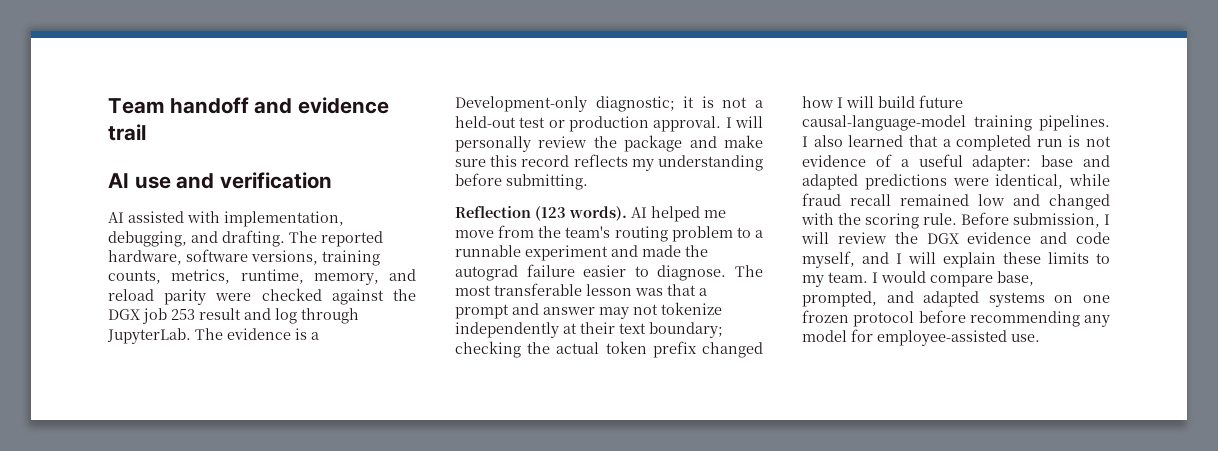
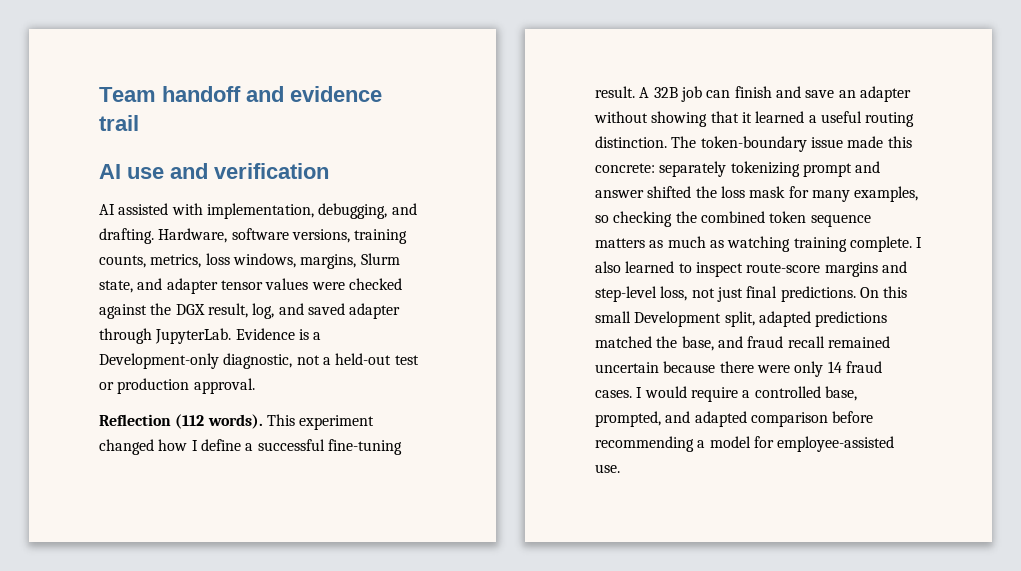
- The reported hardware, software versions, training counts, metrics, runtime, memory, and reload parity were checked against the DGX job 253 result and log through JupyterLab. The evidence is a Development-only diagnostic; it is not a held-out test or production approval. I will personally review the package and make sure this record reflects my understanding before submitting.
- Reflection (123 words). AI helped me move from the team's routing problem to a runnable experiment and made the autograd failure easier to diagnose. The most transferable lesson was that a prompt and answer may not tokenize independently at their text boundary; checking the actual token prefix changed how I will build future causal-language-model training pipelines. I also learned that a completed run is not evidence of a useful adapter: base and adapted predictions were identical, while fraud recall remained low and changed with the scoring rule. Before submission, I will review the DGX evidence and code myself, and I will explain these limits to my team. I would compare base, prompted, and adapted systems on one frozen protocol before recommending any model for employee-assisted use.
+ Hardware, software versions, training counts, metrics, loss windows, margins, Slurm state, and adapter tensor values were checked against the DGX result, log, and saved adapter through JupyterLab. Evidence is a Development-only diagnostic, not a held-out test or production approval.
+ Reflection (112 words). This experiment changed how I define a successful fine-tuning result. A 32B job can finish and save an adapter without showing that it learned a useful routing distinction. The token-boundary issue made this concrete: separately tokenizing prompt and answer shifted the loss mask for many examples, so checking the combined token sequence matters as much as watching training complete. I also learned to inspect route-score margins and step-level loss, not just final predictions. On this small Development split, adapted predictions matched the base, and fraud recall remained uncertain because there were only 14 fraud cases. I would require a controlled base, prompted, and adapted comparison before recommending a model for employee-assisted use.

